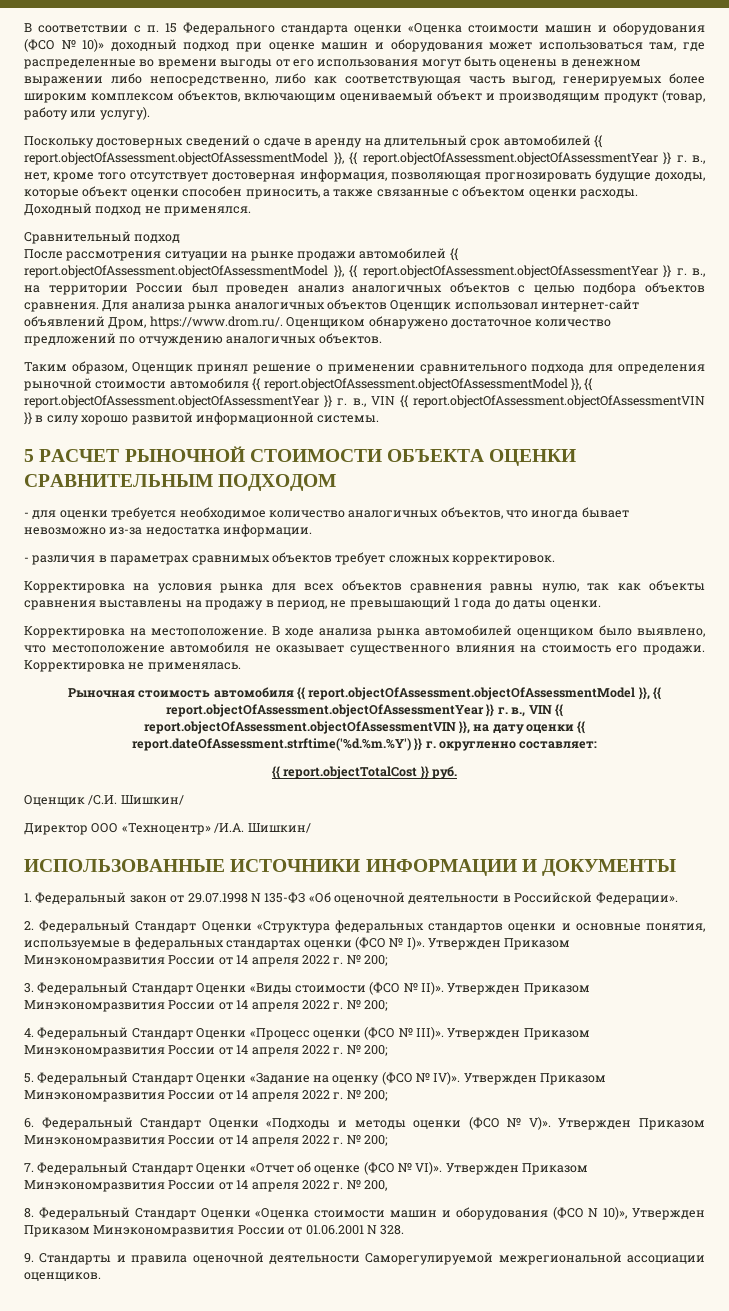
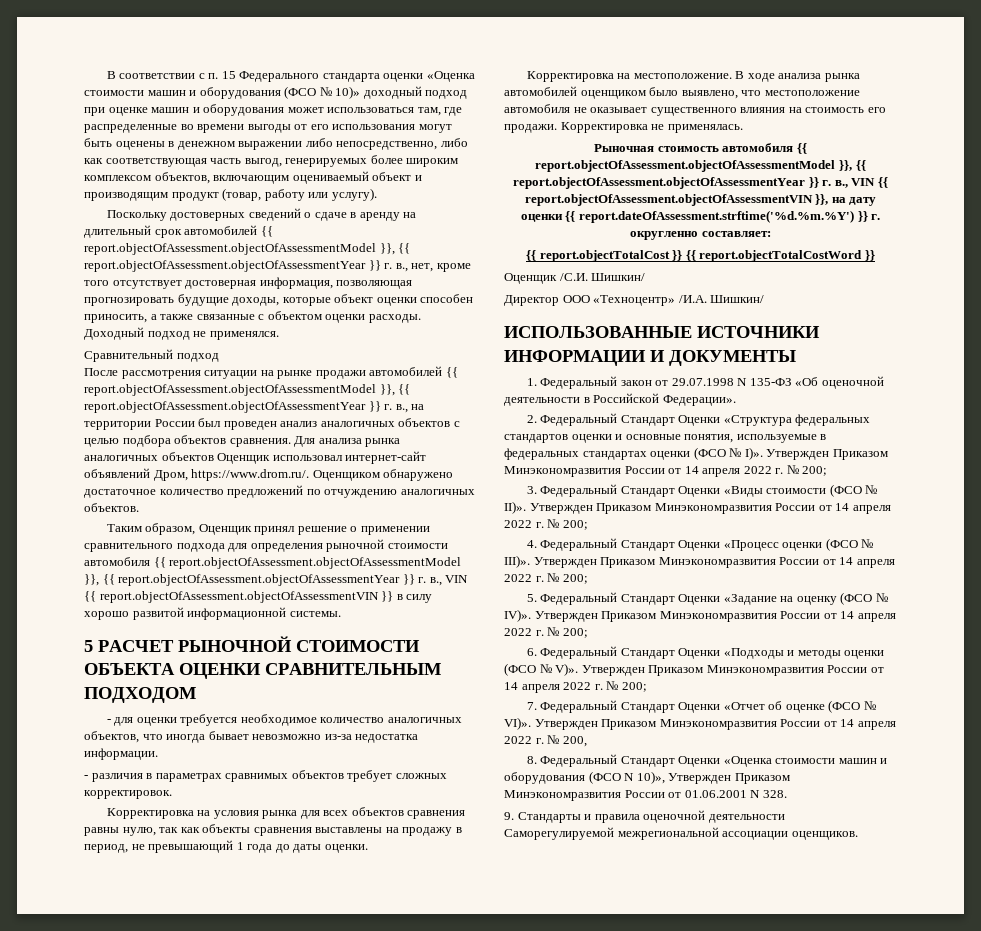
- {{ report.objectTotalCost }} руб.
+ {{ report.objectTotalCost }} {{ report.objectTotalCostWord }}

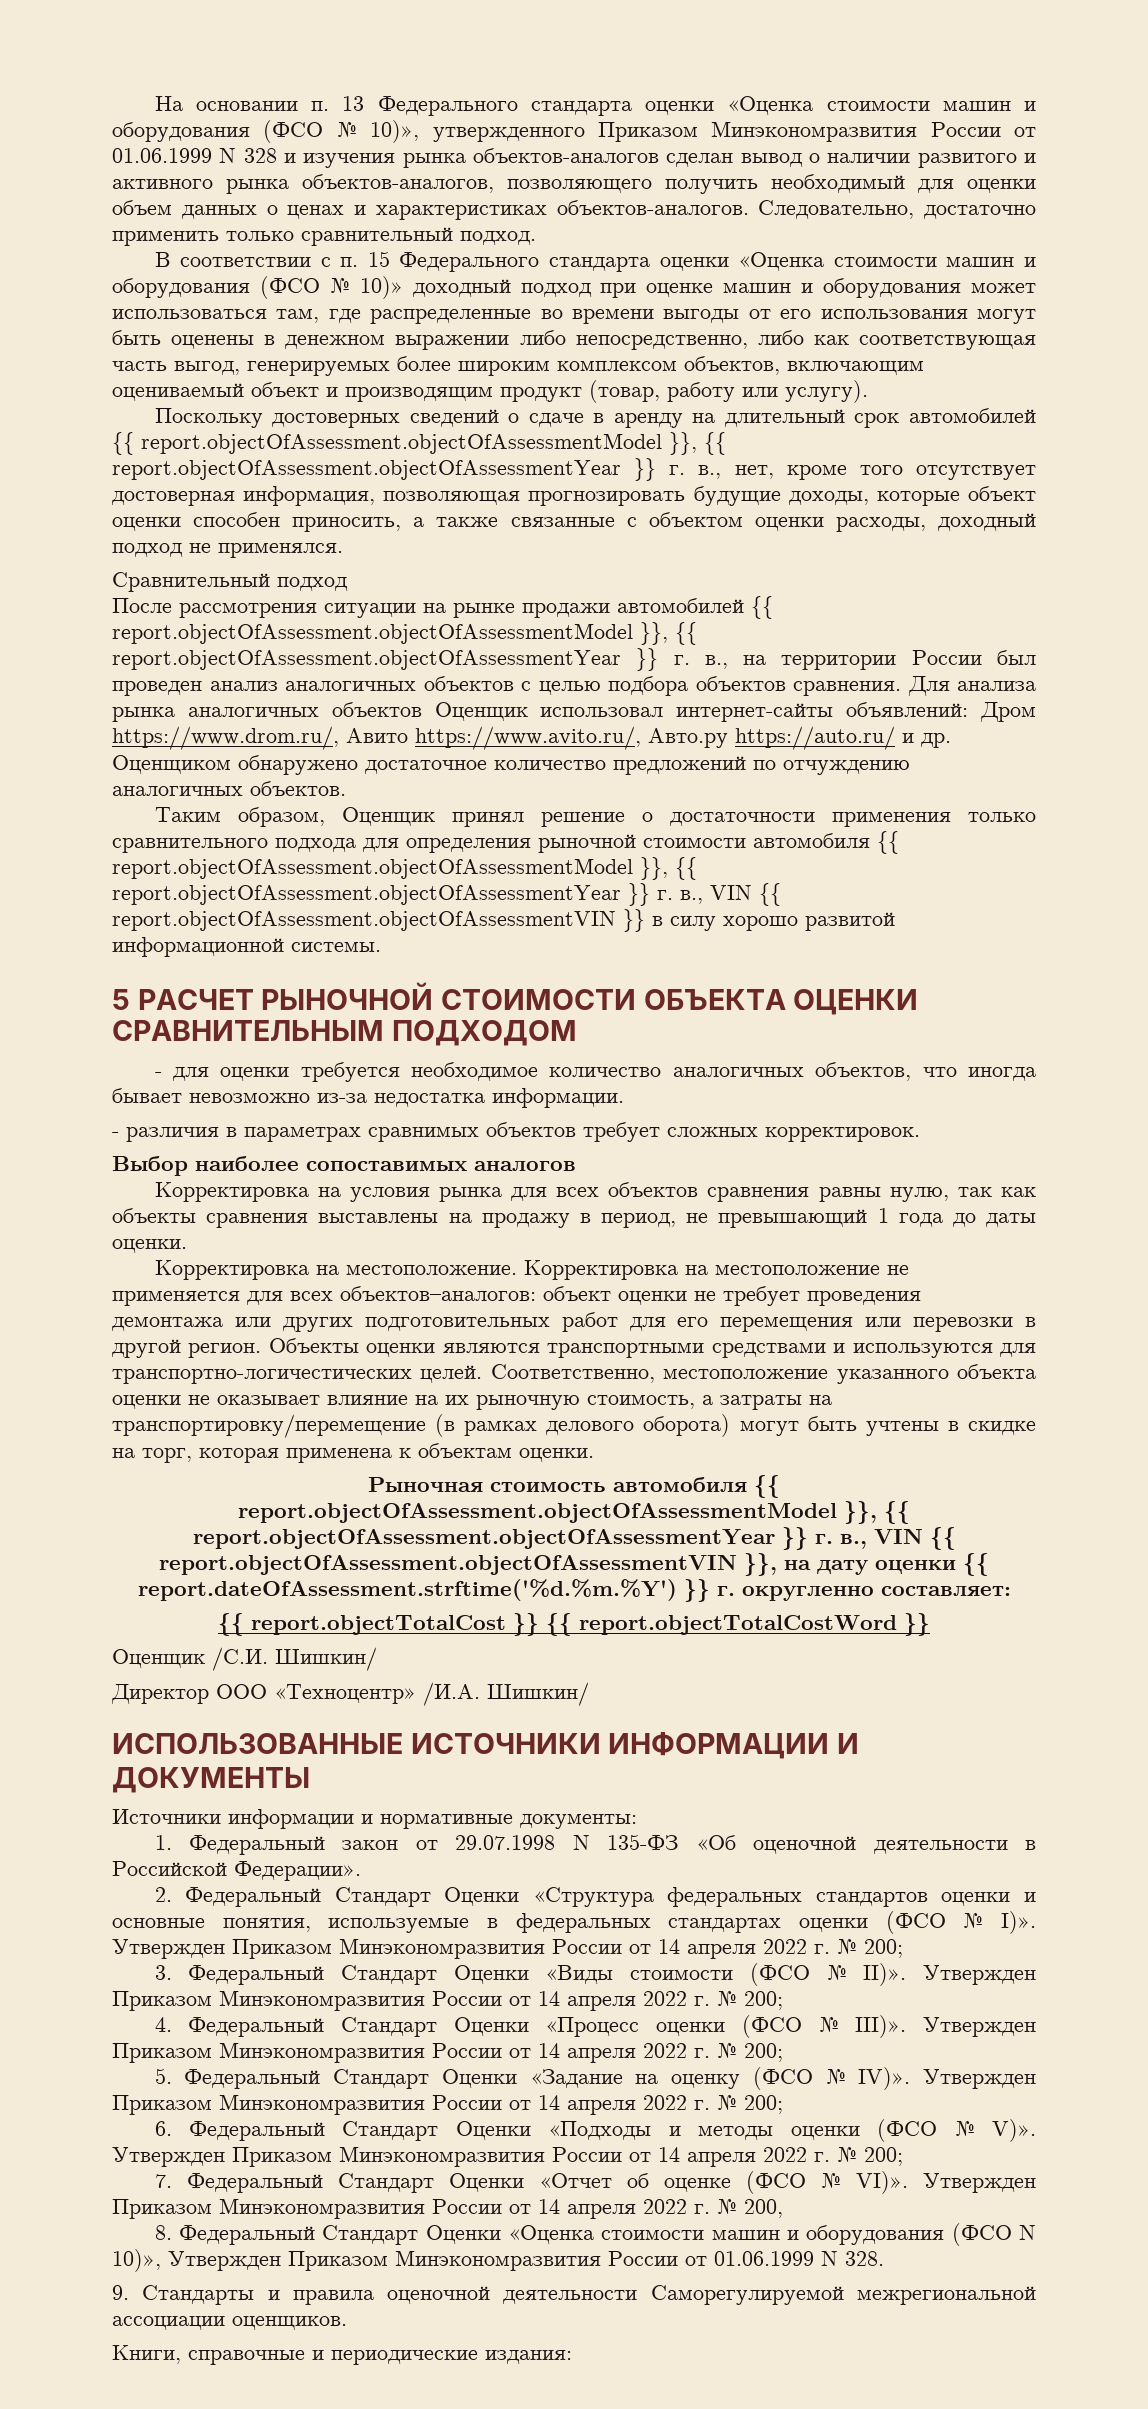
+ На основании п. 13 Федерального стандарта оценки «Оценка стоимости машин и оборудования (ФСО № 10)», утвержденного Приказом Минэкономразвития России от 01.06.1999 N 328 и изучения рынка объектов-аналогов сделан вывод о наличии развитого и активного рынка объектов-аналогов, позволяющего получить необходимый для оценки объем данных о ценах и характеристиках объектов-аналогов. Следовательно, достаточно применить только сравнительный подход.
- Поскольку достоверных сведений о сдаче в аренду на длительный срок автомобилей {{ report.objectOfAssessment.objectOfAssessmentModel }}, {{ report.objectOfAssessment.objectOfAssessmentYear }} г. в., нет, кроме того отсутствует достоверная информация, позволяющая прогнозировать будущие доходы, которые объект оценки способен приносить, а также связанные с объектом оценки расходы. Доходный подход не применялся.
+ Поскольку достоверных сведений о сдаче в аренду на длительный срок автомобилей {{ report.objectOfAssessment.objectOfAssessmentModel }}, {{ report.objectOfAssessment.objectOfAssessmentYear }} г. в., нет, кроме того отсутствует достоверная информация, позволяющая прогнозировать будущие доходы, которые объект оценки способен приносить, а также связанные с объектом оценки расходы, доходный подход не применялся.
- Для анализа рынка аналогичных объектов Оценщик использовал интернет-сайт объявлений Дром, https://www.drom.ru/. Оценщиком обнаружено достаточное количество предложений по отчуждению аналогичных объектов.
+ Для анализа рынка аналогичных объектов Оценщик использовал интернет-сайты объявлений: Дром https://www.drom.ru/, Авито https://www.avito.ru/, Авто.ру https://auto.ru/ и др. Оценщиком обнаружено достаточное количество предложений по отчуждению аналогичных объектов.
- Таким образом, Оценщик принял решение о применении сравнительного подхода для определения рыночной стоимости автомобиля {{ report.objectOfAssessment.objectOfAssessmentModel }}, {{ report.objectOfAssessment.objectOfAssessmentYear }} г. в., VIN {{ report.objectOfAssessment.objectOfAssessmentVIN }} в силу хорошо развитой информационной системы.
+ Таким образом, Оценщик принял решение о достаточности применения только сравнительного подхода для определения рыночной стоимости автомобиля {{ report.objectOfAssessment.objectOfAssessmentModel }}, {{ report.objectOfAssessment.objectOfAssessmentYear }} г. в., VIN {{ report.objectOfAssessment.objectOfAssessmentVIN }} в силу хорошо развитой информационной системы.
+ Выбор наиболее сопоставимых аналогов
- В ходе анализа рынка автомобилей оценщиком было выявлено, что местоположение автомобиля не оказывает существенного влияния на стоимость его продажи. Корректировка не применялась.
+ Корректировка на местоположение не применяется для всех объектов–аналогов: объект оценки не требует проведения демонтажа или других подготовительных работ для его перемещения или перевозки в другой регион. Объекты оценки являются транспортными средствами и используются для транспортно-логичестических целей. Соответственно, местоположение указанного объекта оценки не оказывает влияние на их рыночную стоимость, а затраты на транспортировку/перемещение (в рамках делового оборота) могут быть учтены в скидке на торг, которая применена к объектам оценки.
+ Источники информации и нормативные документы:
- 8. Федеральный Стандарт Оценки «Оценка стоимости машин и оборудования (ФСО N 10)», Утвержден Приказом Минэкономразвития России от 01.06.2001 N 328.
+ 8. Федеральный Стандарт Оценки «Оценка стоимости машин и оборудования (ФСО N 10)», Утвержден Приказом Минэкономразвития России от 01.06.1999 N 328.
+ Книги, справочные и периодические издания:

